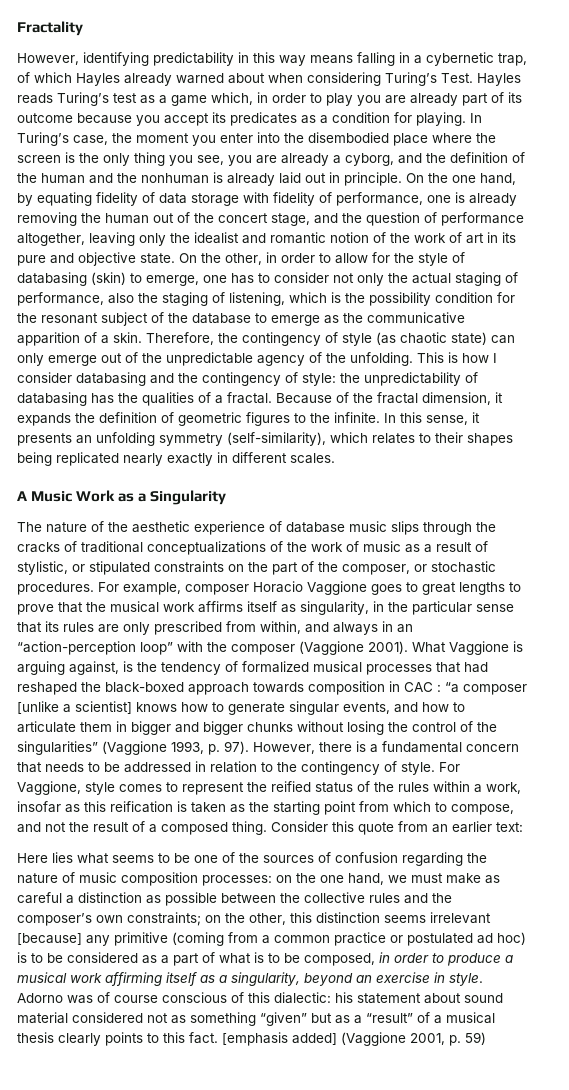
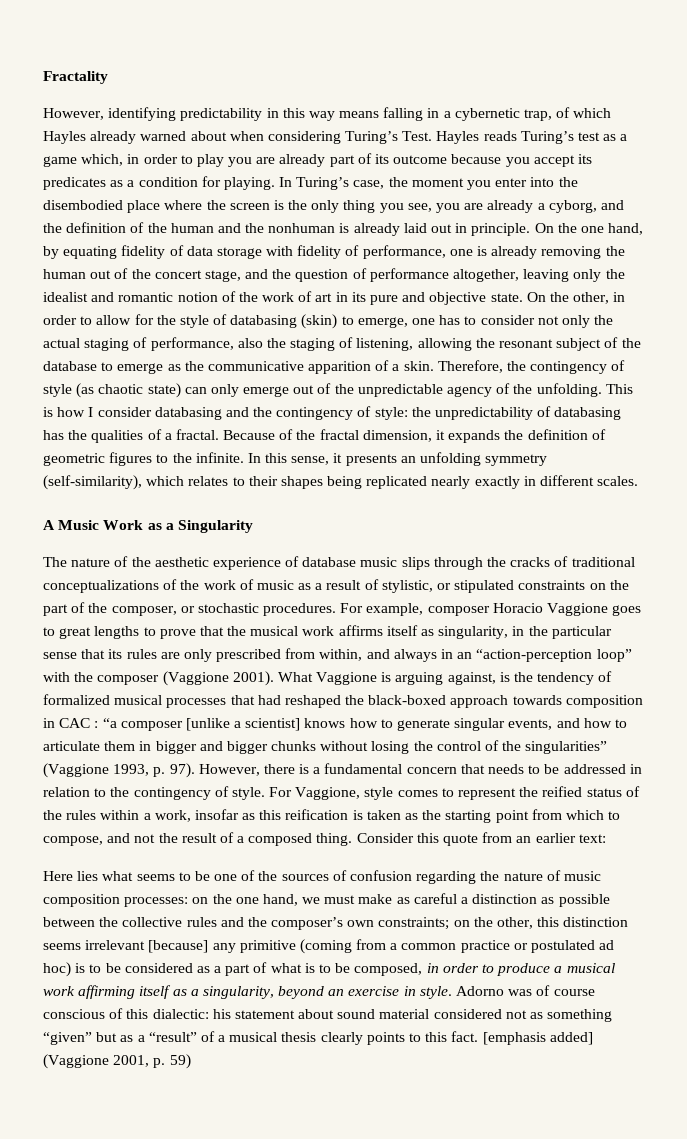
- On the other, in order to allow for the style of databasing (skin) to emerge, one has to consider not only the actual staging of performance, also the staging of listening, which is the possibility condition for the resonant subject of the database to emerge as the communicative apparition of a skin.
+ On the other, in order to allow for the style of databasing (skin) to emerge, one has to consider not only the actual staging of performance, also the staging of listening, allowing the resonant subject of the database to emerge as the communicative apparition of a skin.

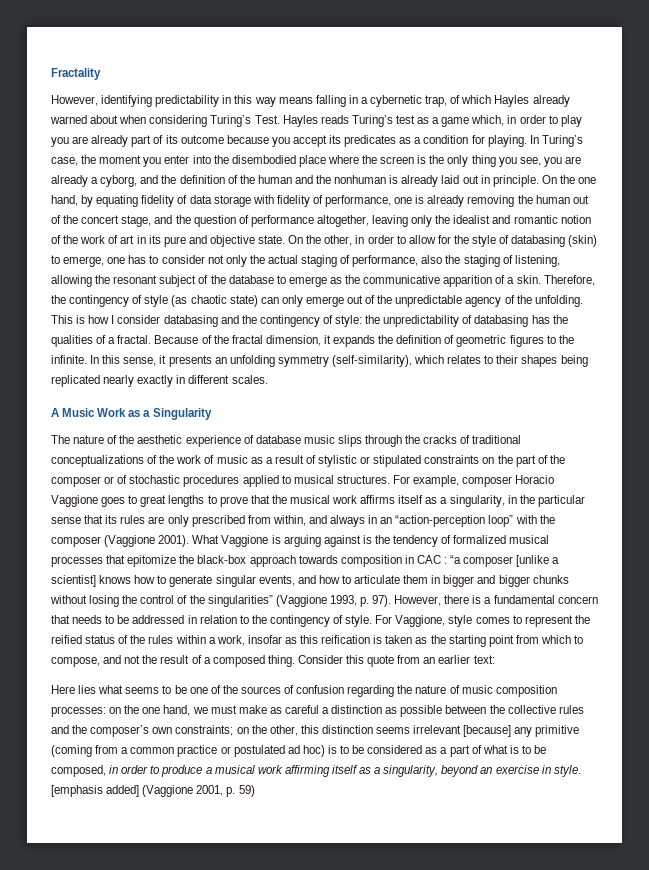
- The nature of the aesthetic experience of database music slips through the cracks of traditional conceptualizations of the work of music as a result of stylistic, or stipulated constraints on the part of the composer, or stochastic procedures.
+ The nature of the aesthetic experience of database music slips through the cracks of traditional conceptualizations of the work of music as a result of stylistic or stipulated constraints on the part of the composer or of stochastic procedures applied to musical structures.
- For example, composer Horacio Vaggione goes to great lengths to prove that the musical work affirms itself as singularity, in the particular sense that its rules are only prescribed from within, and always in an “action-perception loop” with the composer (Vaggione 2001).
+ For example, composer Horacio Vaggione goes to great lengths to prove that the musical work affirms itself as a singularity, in the particular sense that its rules are only prescribed from within, and always in an “action-perception loop” with the composer (Vaggione 2001).
- What Vaggione is arguing against, is the tendency of formalized musical processes that had reshaped the black-boxed approach towards composition in CAC : “a composer [unlike a scientist] knows how to generate singular events, and how to articulate them in bigger and bigger chunks without losing the control of the singularities” (Vaggione 1993, p. 97).
+ What Vaggione is arguing against is the tendency of formalized musical processes that epitomize the black-box approach towards composition in CAC : “a composer [unlike a scientist] knows how to generate singular events, and how to articulate them in bigger and bigger chunks without losing the control of the singularities” (Vaggione 1993, p. 97).
- Adorno was of course conscious of this dialectic: his statement about sound material considered not as something “given” but as a “result” of a musical thesis clearly points to this fact.

